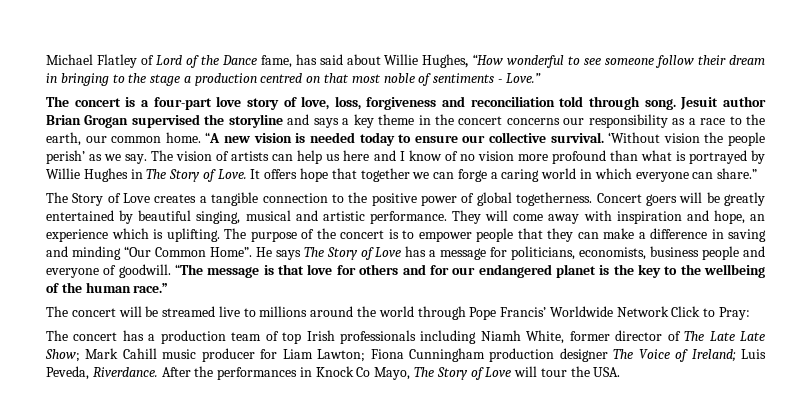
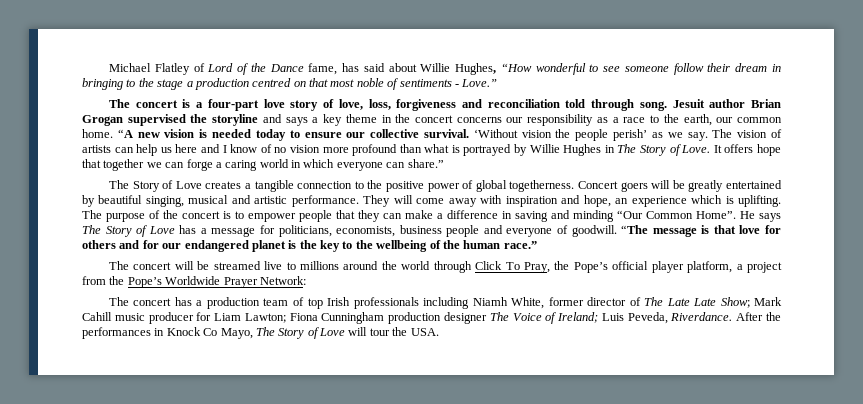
- The concert will be streamed live to millions around the world through Pope Francis’ Worldwide Network Click to Pray:
+ The concert will be streamed live to millions around the world through Click To Pray, the Pope’s official player platform, a project from the Pope’s Worldwide Prayer Network:

